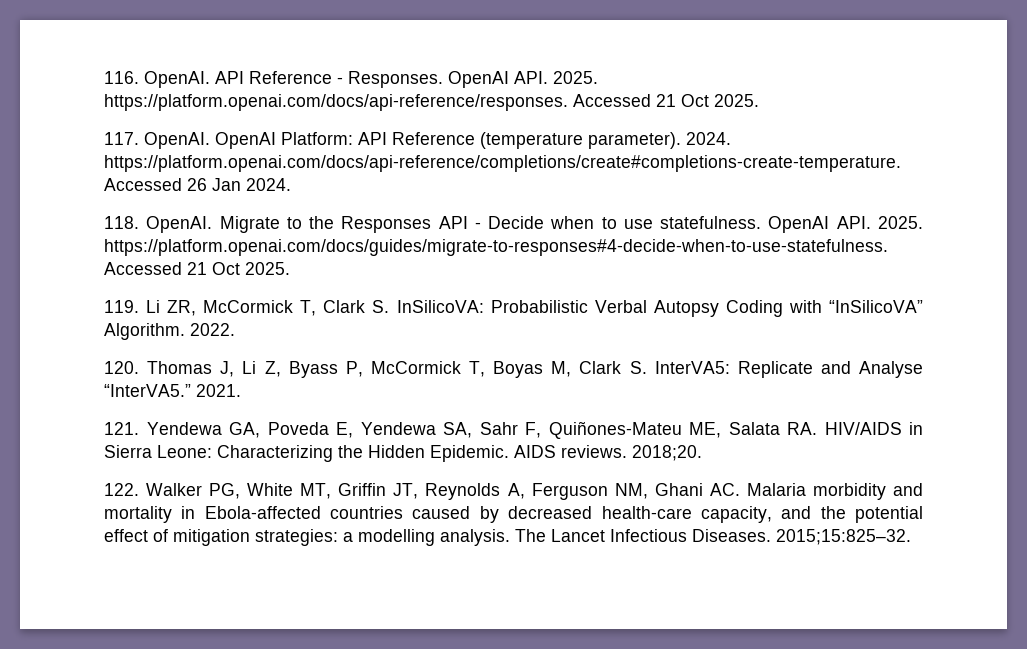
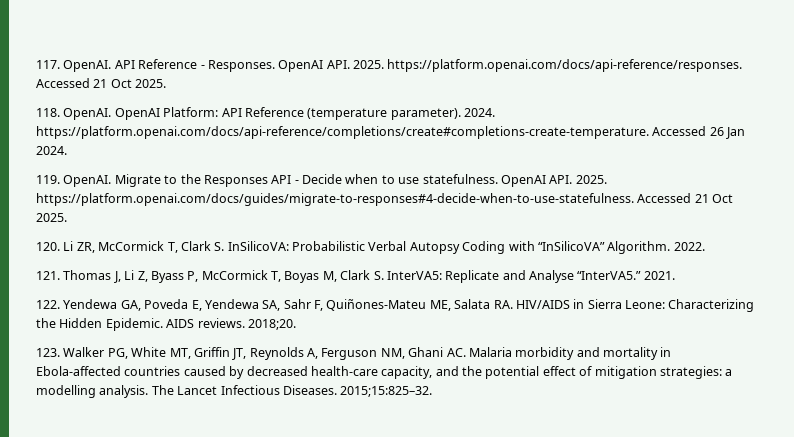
- 116. OpenAI.
+ 117. OpenAI.
- 117. OpenAI.
+ 118. OpenAI.
- 118. OpenAI.
+ 119. OpenAI.
- 119. Li ZR, McCormick T, Clark S. InSilicoVA: Probabilistic Verbal Autopsy Coding with “InSilicoVA” Algorithm.
+ 120. Li ZR, McCormick T, Clark S. InSilicoVA: Probabilistic Verbal Autopsy Coding with “InSilicoVA” Algorithm.
- 120. Thomas J, Li Z, Byass P, McCormick T, Boyas M, Clark S. InterVA5: Replicate and Analyse “InterVA5.”
+ 121. Thomas J, Li Z, Byass P, McCormick T, Boyas M, Clark S. InterVA5: Replicate and Analyse “InterVA5.”
- 121. Yendewa GA, Poveda E, Yendewa SA, Sahr F, Quiñones-Mateu ME, Salata RA. HIV/AIDS in Sierra Leone: Characterizing the Hidden Epidemic.
+ 122. Yendewa GA, Poveda E, Yendewa SA, Sahr F, Quiñones-Mateu ME, Salata RA. HIV/AIDS in Sierra Leone: Characterizing the Hidden Epidemic.
- 122. Walker PG, White MT, Griffin JT, Reynolds A, Ferguson NM, Ghani AC. Malaria morbidity and mortality in Ebola-affected countries caused by decreased health-care capacity, and the potential effect of mitigation strategies: a modelling analysis.
+ 123. Walker PG, White MT, Griffin JT, Reynolds A, Ferguson NM, Ghani AC. Malaria morbidity and mortality in Ebola-affected countries caused by decreased health-care capacity, and the potential effect of mitigation strategies: a modelling analysis.

